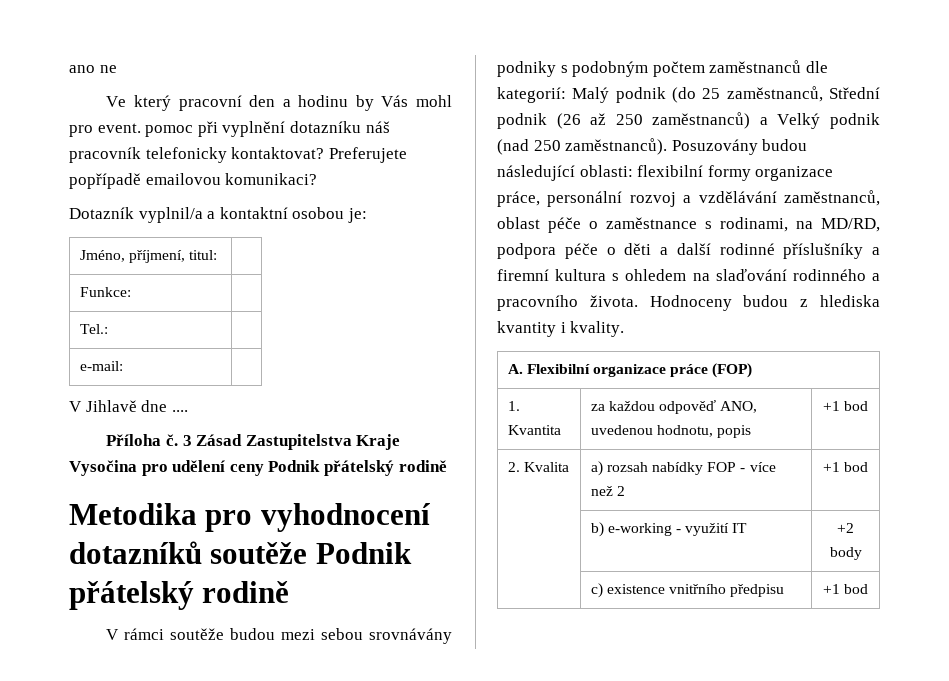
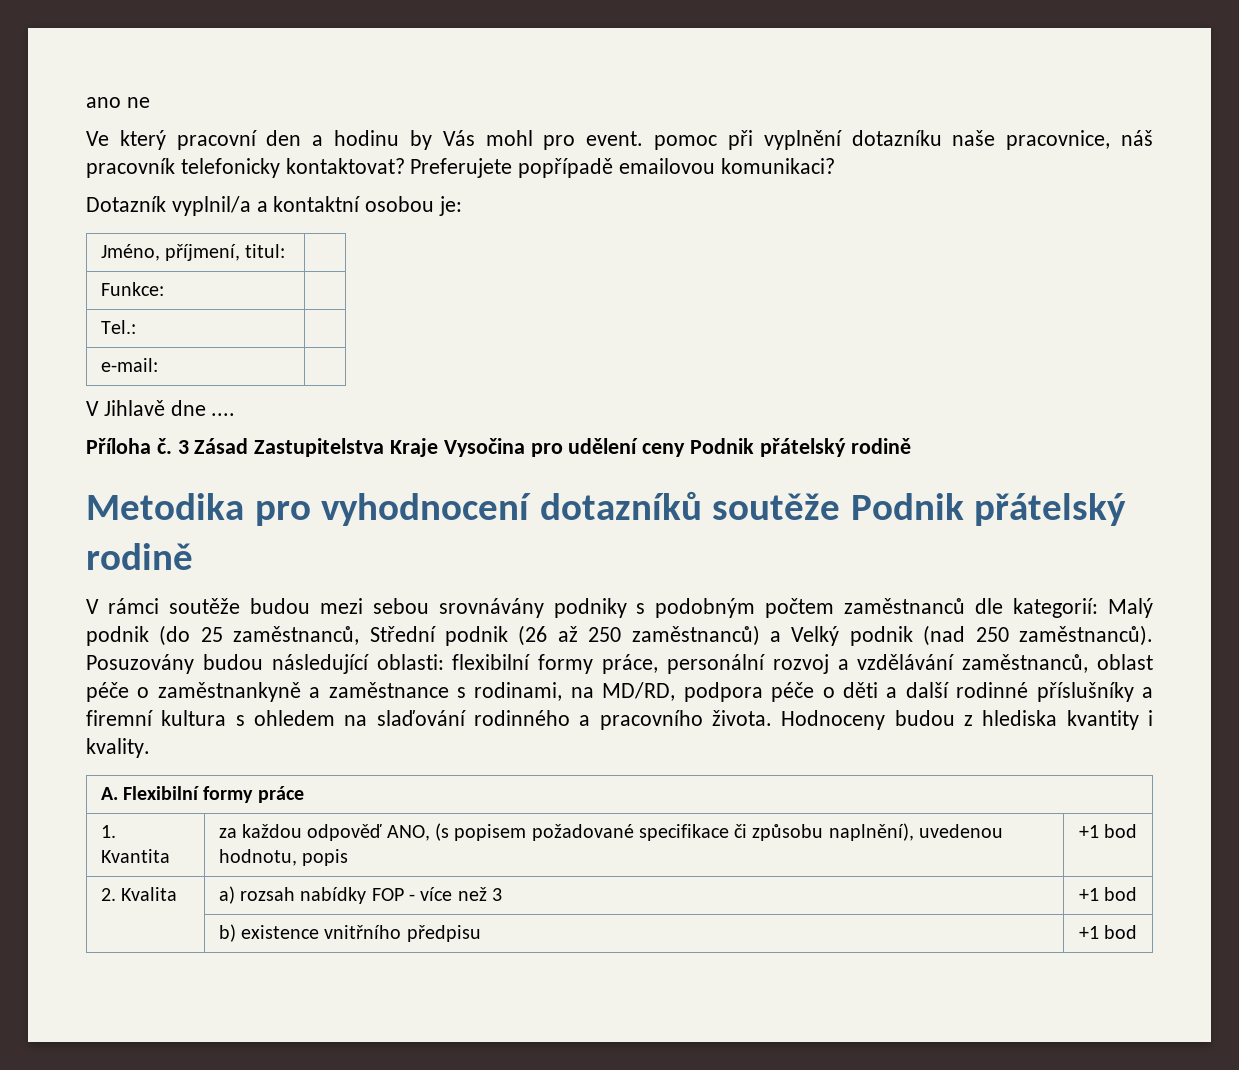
- Ve který pracovní den a hodinu by Vás mohl pro event. pomoc při vyplnění dotazníku náš pracovník telefonicky kontaktovat?
+ Ve který pracovní den a hodinu by Vás mohl pro event. pomoc při vyplnění dotazníku naše pracovnice, náš pracovník telefonicky kontaktovat?
- Posuzovány budou následující oblasti: flexibilní formy organizace práce, personální rozvoj a vzdělávání zaměstnanců, oblast péče o zaměstnance s rodinami, na MD/RD, podpora péče o děti a další rodinné příslušníky a firemní kultura s ohledem na slaďování rodinného a pracovního života.
+ Posuzovány budou následující oblasti: flexibilní formy práce, personální rozvoj a vzdělávání zaměstnanců, oblast péče o zaměstnankyně a zaměstnance s rodinami, na MD/RD, podpora péče o děti a další rodinné příslušníky a firemní kultura s ohledem na slaďování rodinného a pracovního života.
- A. Flexibilní organizace práce (FOP)
+ A. Flexibilní formy práce
- 1. Kvantita | za každou odpověď ANO, uvedenou hodnotu, popis | +1 bod
+ 1. Kvantita | za každou odpověď ANO, (s popisem požadované specifikace či způsobu naplnění), uvedenou hodnotu, popis | +1 bod
- 2. Kvalita | a) rozsah nabídky FOP - více než 2 | +1 bod
+ 2. Kvalita | a) rozsah nabídky FOP - více než 3 | +1 bod
- | b) e-working - využití IT | +2 body
- | c) existence vnitřního předpisu | +1 bod
+ | b) existence vnitřního předpisu | +1 bod

